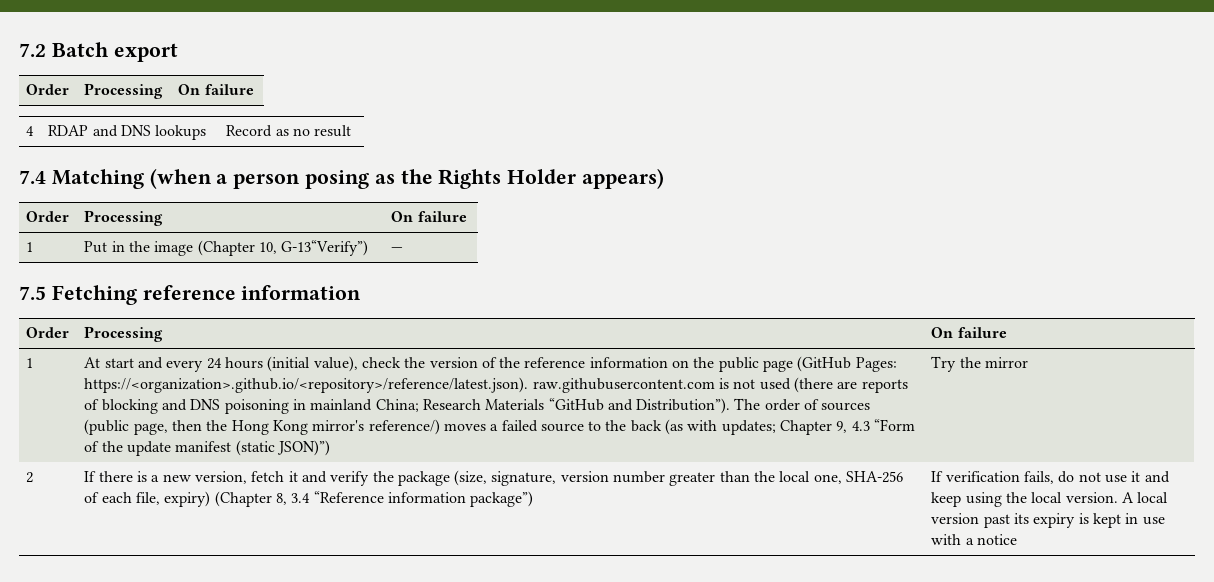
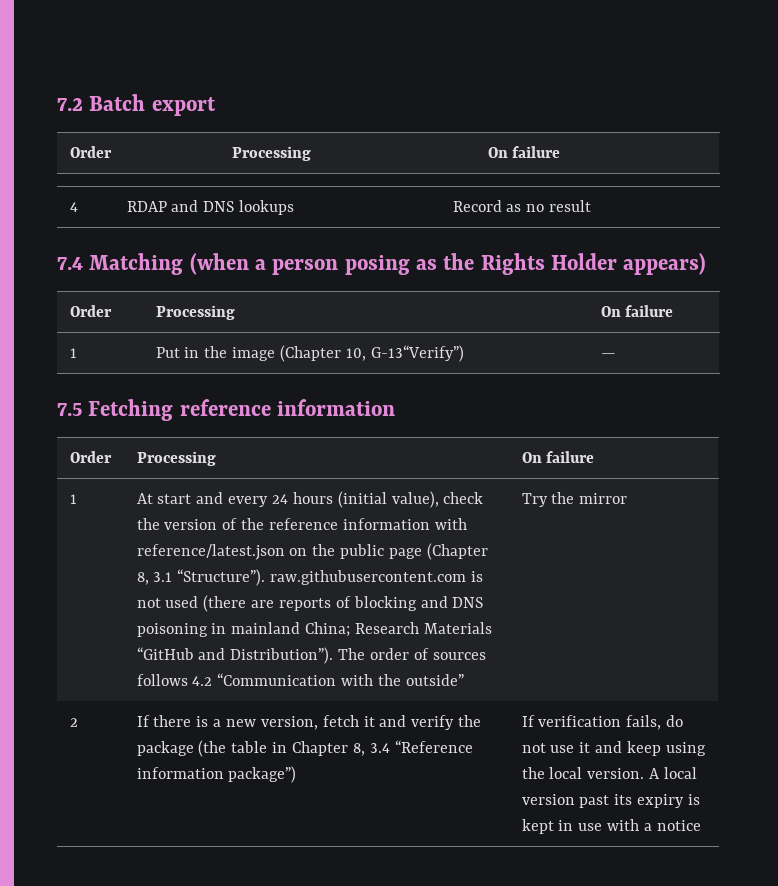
- At start and every 24 hours (initial value), check the version of the reference information on the public page (GitHub Pages: https://<organization>.github.io/<repository>/reference/latest.json). raw.githubusercontent.com is not used (there are reports of blocking and DNS poisoning in mainland China; Research Materials “GitHub and Distribution”).
+ At start and every 24 hours (initial value), check the version of the reference information with reference/latest.json on the public page (Chapter 8, 3.1 “Structure”). raw.githubusercontent.com is not used (there are reports of blocking and DNS poisoning in mainland China; Research Materials “GitHub and Distribution”).
- The order of sources (public page, then the Hong Kong mirror's reference/) moves a failed source to the back (as with updates; Chapter 9, 4.3 “Form of the update manifest (static JSON)”)
+ The order of sources follows 4.2 “Communication with the outside”
- If there is a new version, fetch it and verify the package (size, signature, version number greater than the local one, SHA-256 of each file, expiry) (Chapter 8, 3.4 “Reference information package”)
+ If there is a new version, fetch it and verify the package (the table in Chapter 8, 3.4 “Reference information package”)

